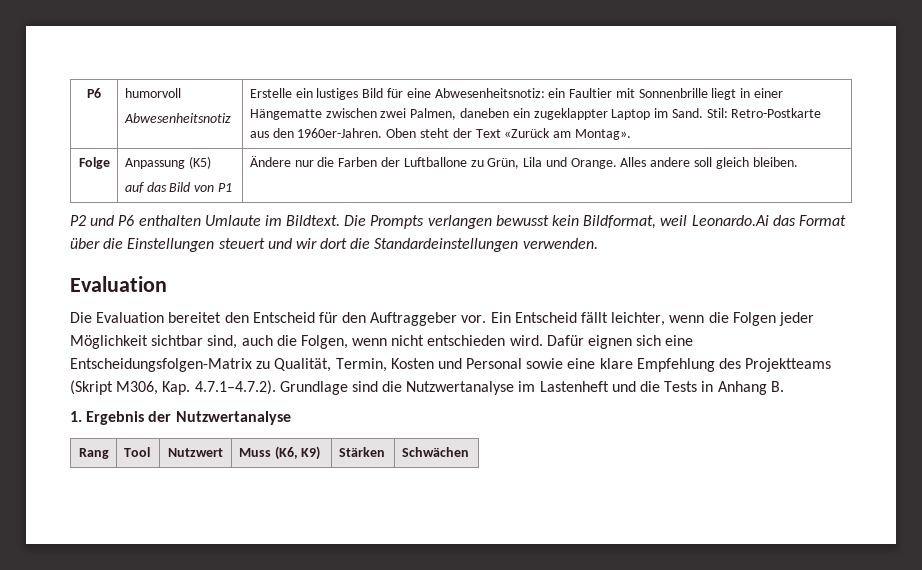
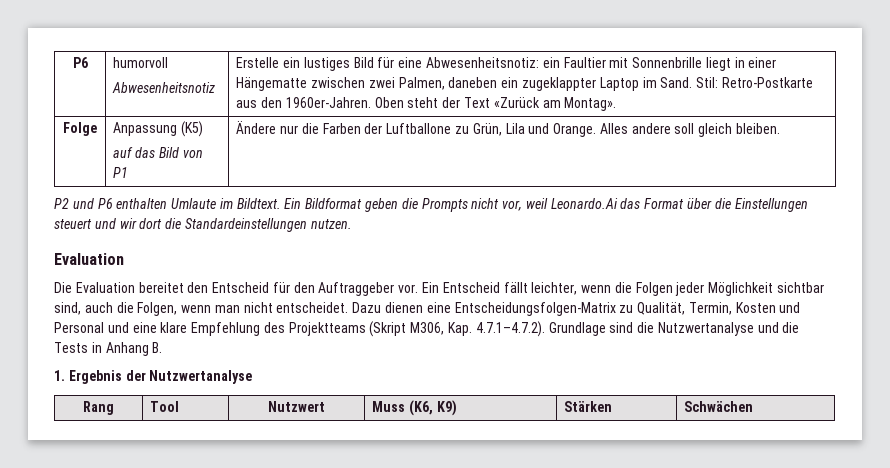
- Die Prompts verlangen bewusst kein Bildformat, weil Leonardo.Ai das Format über die Einstellungen steuert und wir dort die Standardeinstellungen verwenden.
+ Ein Bildformat geben die Prompts nicht vor, weil Leonardo.Ai das Format über die Einstellungen steuert und wir dort die Standardeinstellungen nutzen.
- Ein Entscheid fällt leichter, wenn die Folgen jeder Möglichkeit sichtbar sind, auch die Folgen, wenn nicht entschieden wird. Dafür eignen sich eine Entscheidungsfolgen-Matrix zu Qualität, Termin, Kosten und Personal sowie eine klare Empfehlung des Projektteams (Skript M306, Kap. 4.7.1–4.7.2). Grundlage sind die Nutzwertanalyse im Lastenheft und die Tests in Anhang B.
+ Ein Entscheid fällt leichter, wenn die Folgen jeder Möglichkeit sichtbar sind, auch die Folgen, wenn man nicht entscheidet. Dazu dienen eine Entscheidungsfolgen-Matrix zu Qualität, Termin, Kosten und Personal und eine klare Empfehlung des Projektteams (Skript M306, Kap. 4.7.1–4.7.2). Grundlage sind die Nutzwertanalyse und die Tests in Anhang B.

